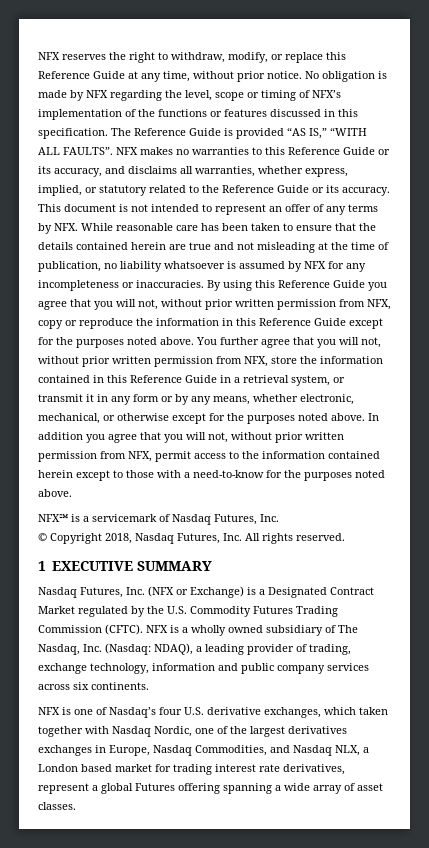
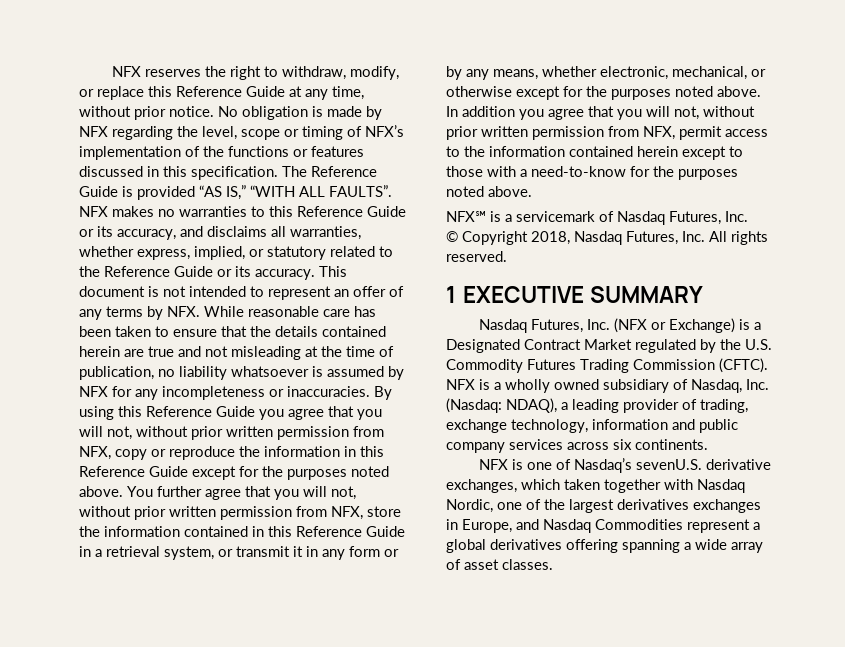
- NFX is a wholly owned subsidiary of The Nasdaq, Inc. (Nasdaq: NDAQ), a leading provider of trading, exchange technology, information and public company services across six continents.
+ NFX is a wholly owned subsidiary of Nasdaq, Inc. (Nasdaq: NDAQ), a leading provider of trading, exchange technology, information and public company services across six continents.
- NFX is one of Nasdaq’s four U.S. derivative exchanges, which taken together with Nasdaq Nordic, one of the largest derivatives exchanges in Europe, Nasdaq Commodities, and Nasdaq NLX, a London based market for trading interest rate derivatives, represent a global Futures offering spanning a wide array of asset classes.
+ NFX is one of Nasdaq’s sevenU.S. derivative exchanges, which taken together with Nasdaq Nordic, one of the largest derivatives exchanges in Europe, and Nasdaq Commodities represent a global derivatives offering spanning a wide array of asset classes.

